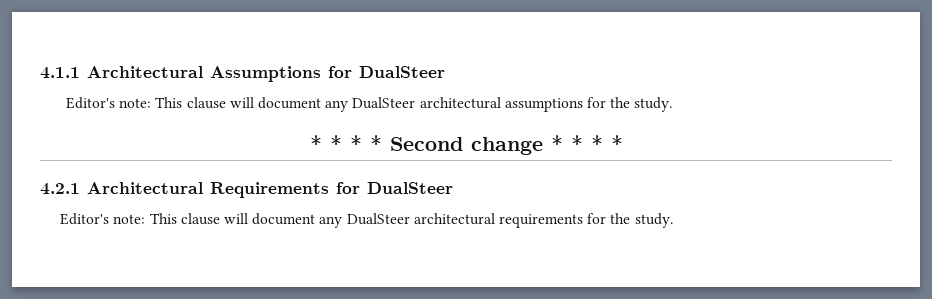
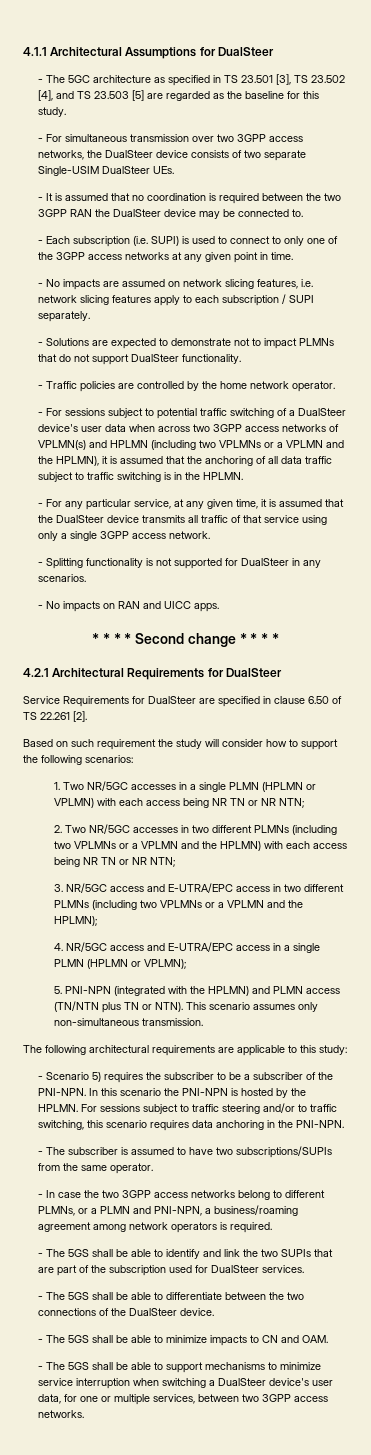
- Editor's note: This clause will document any DualSteer architectural assumptions for the study.
+ - The 5GC architecture as specified in TS 23.501 [3], TS 23.502 [4], and TS 23.503 [5] are regarded as the baseline for this study.
+ - For simultaneous transmission over two 3GPP access networks, the DualSteer device consists of two separate Single-USIM DualSteer UEs.
+ - It is assumed that no coordination is required between the two 3GPP RAN the DualSteer device may be connected to.
+ - Each subscription (i.e. SUPI) is used to connect to only one of the 3GPP access networks at any given point in time.
+ - No impacts are assumed on network slicing features, i.e. network slicing features apply to each subscription / SUPI separately.
+ - Solutions are expected to demonstrate not to impact PLMNs that do not support DualSteer functionality.
+ - Traffic policies are controlled by the home network operator.
+ - For sessions subject to potential traffic switching of a DualSteer device's user data when across two 3GPP access networks of VPLMN(s) and HPLMN (including two VPLMNs or a VPLMN and the HPLMN), it is assumed that the anchoring of all data traffic subject to traffic switching is in the HPLMN.
+ - For any particular service, at any given time, it is assumed that the DualSteer device transmits all traffic of that service using only a single 3GPP access network.
+ - Splitting functionality is not supported for DualSteer in any scenarios.
+ - No impacts on RAN and UICC apps.
- Editor's note: This clause will document any DualSteer architectural requirements for the study.
+ Service Requirements for DualSteer are specified in clause 6.50 of TS 22.261 [2].
+ Based on such requirement the study will consider how to support the following scenarios:
+ 1. Two NR/5GC accesses in a single PLMN (HPLMN or VPLMN) with each access being NR TN or NR NTN;
+ 2. Two NR/5GC accesses in two different PLMNs (including two VPLMNs or a VPLMN and the HPLMN) with each access being NR TN or NR NTN;
+ 3. NR/5GC access and E-UTRA/EPC access in two different PLMNs (including two VPLMNs or a VPLMN and the HPLMN);
+ 4. NR/5GC access and E-UTRA/EPC access in a single PLMN (HPLMN or VPLMN);
+ 5. PNI-NPN (integrated with the HPLMN) and PLMN access (TN/NTN plus TN or NTN). This scenario assumes only non-simultaneous transmission.
+ The following architectural requirements are applicable to this study:
+ - Scenario 5) requires the subscriber to be a subscriber of the PNI-NPN. In this scenario the PNI-NPN is hosted by the HPLMN. For sessions subject to traffic steering and/or to traffic switching, this scenario requires data anchoring in the PNI-NPN.
+ - The subscriber is assumed to have two subscriptions/SUPIs from the same operator.
+ - In case the two 3GPP access networks belong to different PLMNs, or a PLMN and PNI-NPN, a business/roaming agreement among network operators is required.
+ - The 5GS shall be able to identify and link the two SUPIs that are part of the subscription used for DualSteer services.
+ - The 5GS shall be able to differentiate between the two connections of the DualSteer device.
+ - The 5GS shall be able to minimize impacts to CN and OAM.
+ - The 5GS shall be able to support mechanisms to minimize service interruption when switching a DualSteer device's user data, for one or multiple services, between two 3GPP access networks.

